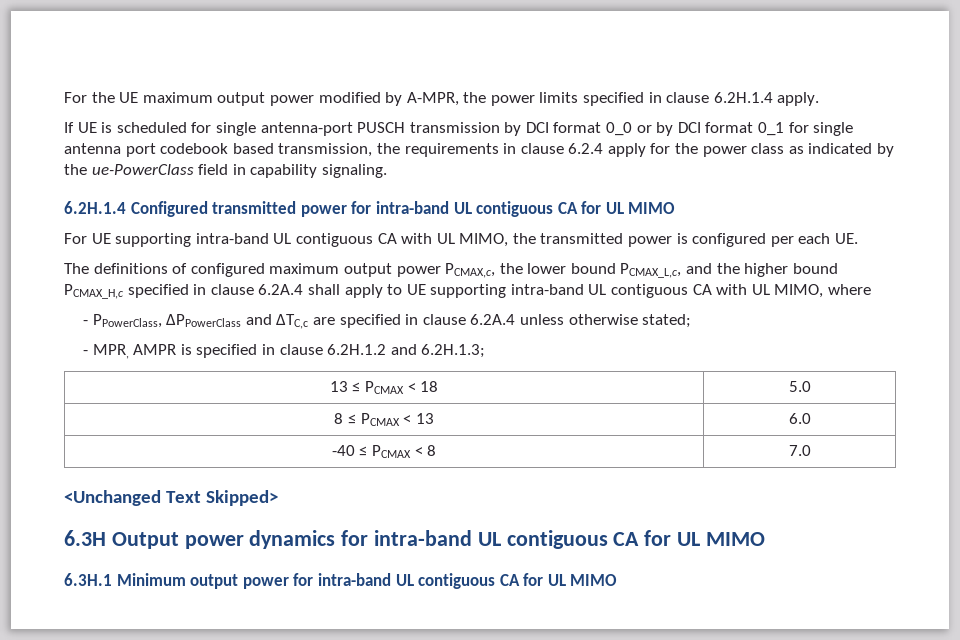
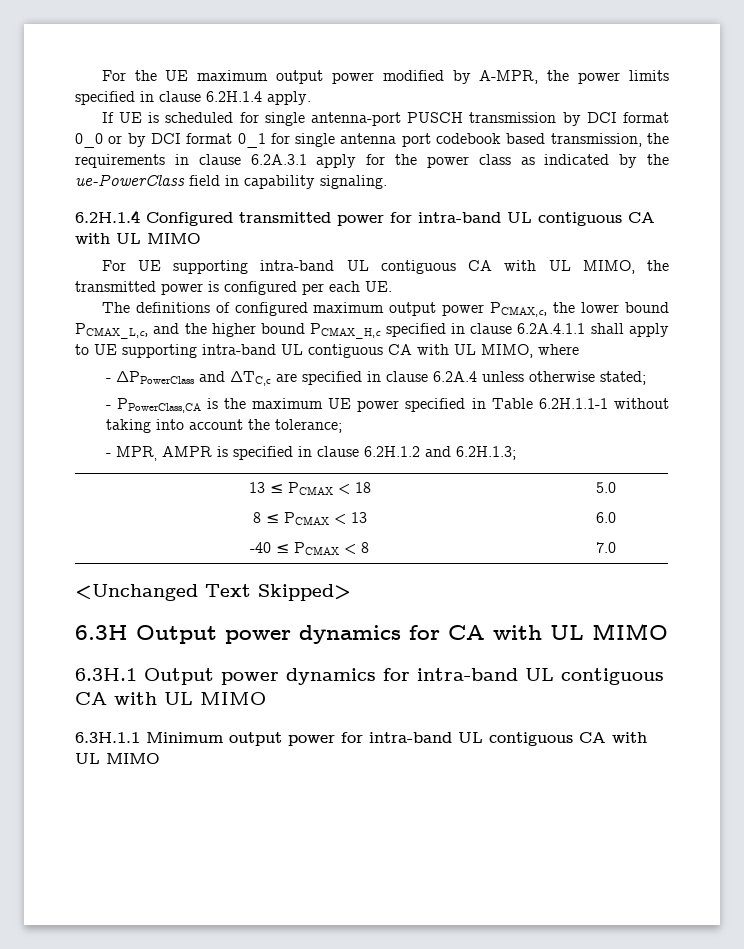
- If UE is scheduled for single antenna-port PUSCH transmission by DCI format 0_0 or by DCI format 0_1 for single antenna port codebook based transmission, the requirements in clause 6.2.4 apply for the power class as indicated by the ue-PowerClass field in capability signaling.
+ If UE is scheduled for single antenna-port PUSCH transmission by DCI format 0_0 or by DCI format 0_1 for single antenna port codebook based transmission, the requirements in clause 6.2A.3.1 apply for the power class as indicated by the ue-PowerClass field in capability signaling.
- 6.2H.1.4 Configured transmitted power for intra-band UL contiguous CA for UL MIMO
+ 6.2H.1.4 Configured transmitted power for intra-band UL contiguous CA with UL MIMO
- The definitions of configured maximum output power PCMAX,c, the lower bound PCMAX_L,c, and the higher bound PCMAX_H,c specified in clause 6.2A.4 shall apply to UE supporting intra-band UL contiguous CA with UL MIMO, where
+ The definitions of configured maximum output power PCMAX,c, the lower bound PCMAX_L,c, and the higher bound PCMAX_H,c specified in clause 6.2A.4.1.1 shall apply to UE supporting intra-band UL contiguous CA with UL MIMO, where
- - PPowerClass, ΔPPowerClass and ∆TC,c are specified in clause 6.2A.4 unless otherwise stated;
+ - ΔPPowerClass and ∆TC,c are specified in clause 6.2A.4 unless otherwise stated;
+ - PPowerClass,CA is the maximum UE power specified in Table 6.2H.1.1-1 without taking into account the tolerance;
- 6.3H Output power dynamics for intra-band UL contiguous CA for UL MIMO
- 6.3H.1 Minimum output power for intra-band UL contiguous CA for UL MIMO
+ 6.3H Output power dynamics for CA with UL MIMO
+ 6.3H.1 Output power dynamics for intra-band UL contiguous CA with UL MIMO
+ 6.3H.1.1 Minimum output power for intra-band UL contiguous CA with UL MIMO

